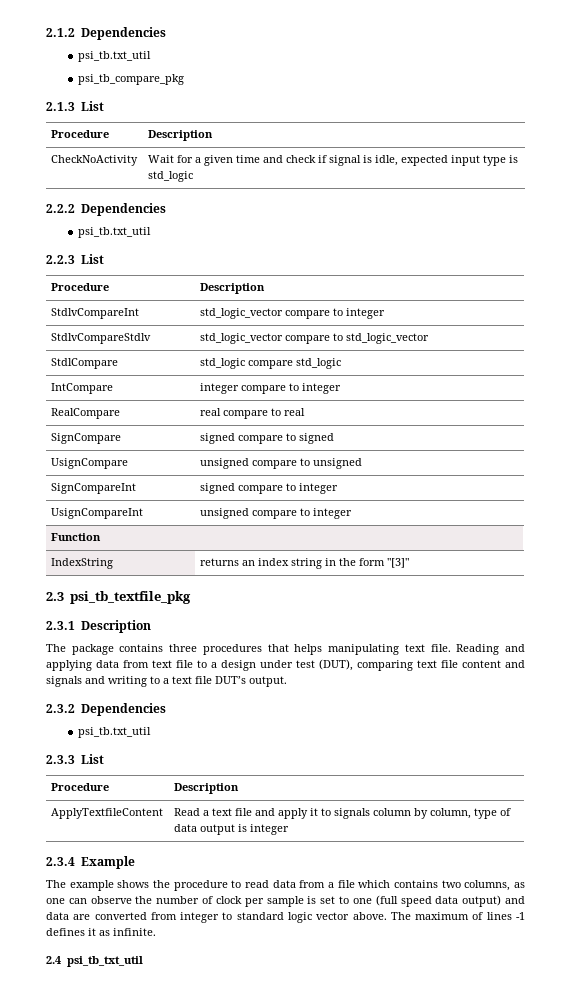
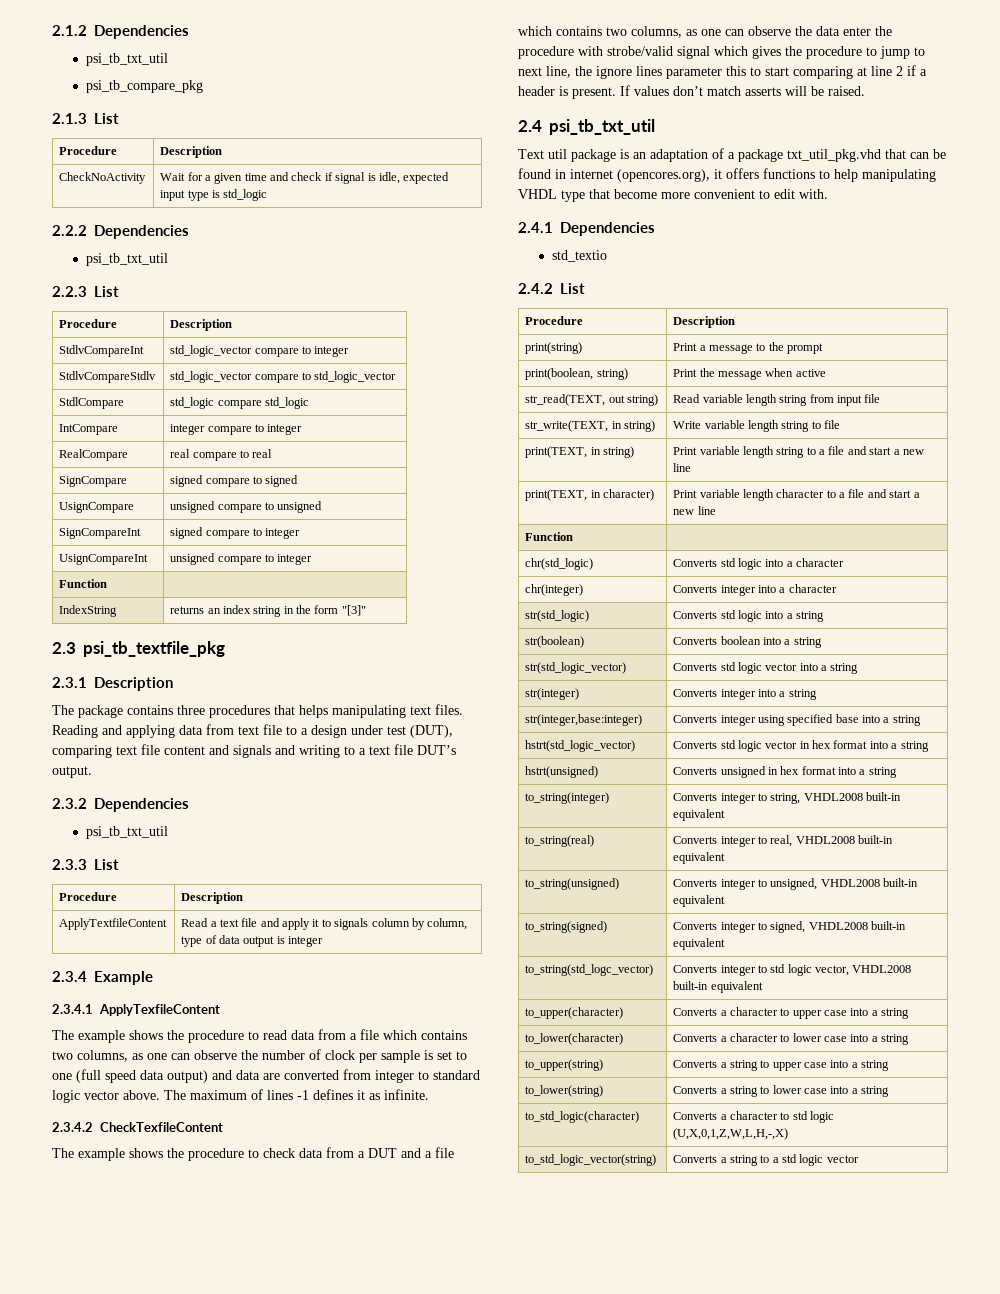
  2.1.2 Dependencies
- psi_tb.txt_util
+ psi_tb_txt_util
  2.2.2 Dependencies
- psi_tb.txt_util
+ psi_tb_txt_util
- The package contains three procedures that helps manipulating text file.
+ The package contains three procedures that helps manipulating text files.
  2.3.2 Dependencies
- psi_tb.txt_util
+ psi_tb_txt_util
+ 2.3.4.1 ApplyTexfileContent
+ 2.3.4.2 CheckTexfileContent
+ The example shows the procedure to check data from a DUT and a file which contains two columns, as one can observe the data enter the procedure with strobe/valid signal which gives the procedure to jump to next line, the ignore lines parameter this to start comparing at line 2 if a header is present. If values don’t match asserts will be raised.
  2.4 psi_tb_txt_util
+ Text util package is an adaptation of a package txt_util_pkg.vhd that can be found in internet (opencores.org), it offers functions to help manipulating VHDL type that become more convenient to edit with.
+ 2.4.1 Dependencies
+ std_textio
+ 2.4.2 List
+ Procedure | Description
+ print(string) | Print a message to the prompt
+ print(boolean, string) | Print the message when active
+ str_read(TEXT, out string) | Read variable length string from input file
+ str_write(TEXT, in string) | Write variable length string to file
+ print(TEXT, in string) | Print variable length string to a file and start a new line
+ print(TEXT, in character) | Print variable length character to a file and start a new line
+ Function |
+ chr(std_logic) | Converts std logic into a character
+ chr(integer) | Converts integer into a character
+ str(std_logic) | Converts std logic into a string
+ str(boolean) | Converts boolean into a string
+ str(std_logic_vector) | Converts std logic vector into a string
+ str(integer) | Converts integer into a string
+ str(integer,base:integer) | Converts integer using specified base into a string
+ hstrt(std_logic_vector) | Converts std logic vector in hex format into a string
+ hstrt(unsigned) | Converts unsigned in hex format into a string
+ to_string(integer) | Converts integer to string, VHDL2008 built-in equivalent
+ to_string(real) | Converts integer to real, VHDL2008 built-in equivalent
+ to_string(unsigned) | Converts integer to unsigned, VHDL2008 built-in equivalent
+ to_string(signed) | Converts integer to signed, VHDL2008 built-in equivalent
+ to_string(std_logc_vector) | Converts integer to std logic vector, VHDL2008 built-in equivalent
+ to_upper(character) | Converts a character to upper case into a string
+ to_lower(character) | Converts a character to lower case into a string
+ to_upper(string) | Converts a string to upper case into a string
+ to_lower(string) | Converts a string to lower case into a string
+ to_std_logic(character) | Converts a character to std logic (U,X,0,1,Z,W,L,H,-,X)
+ to_std_logic_vector(string) | Converts a string to a std logic vector

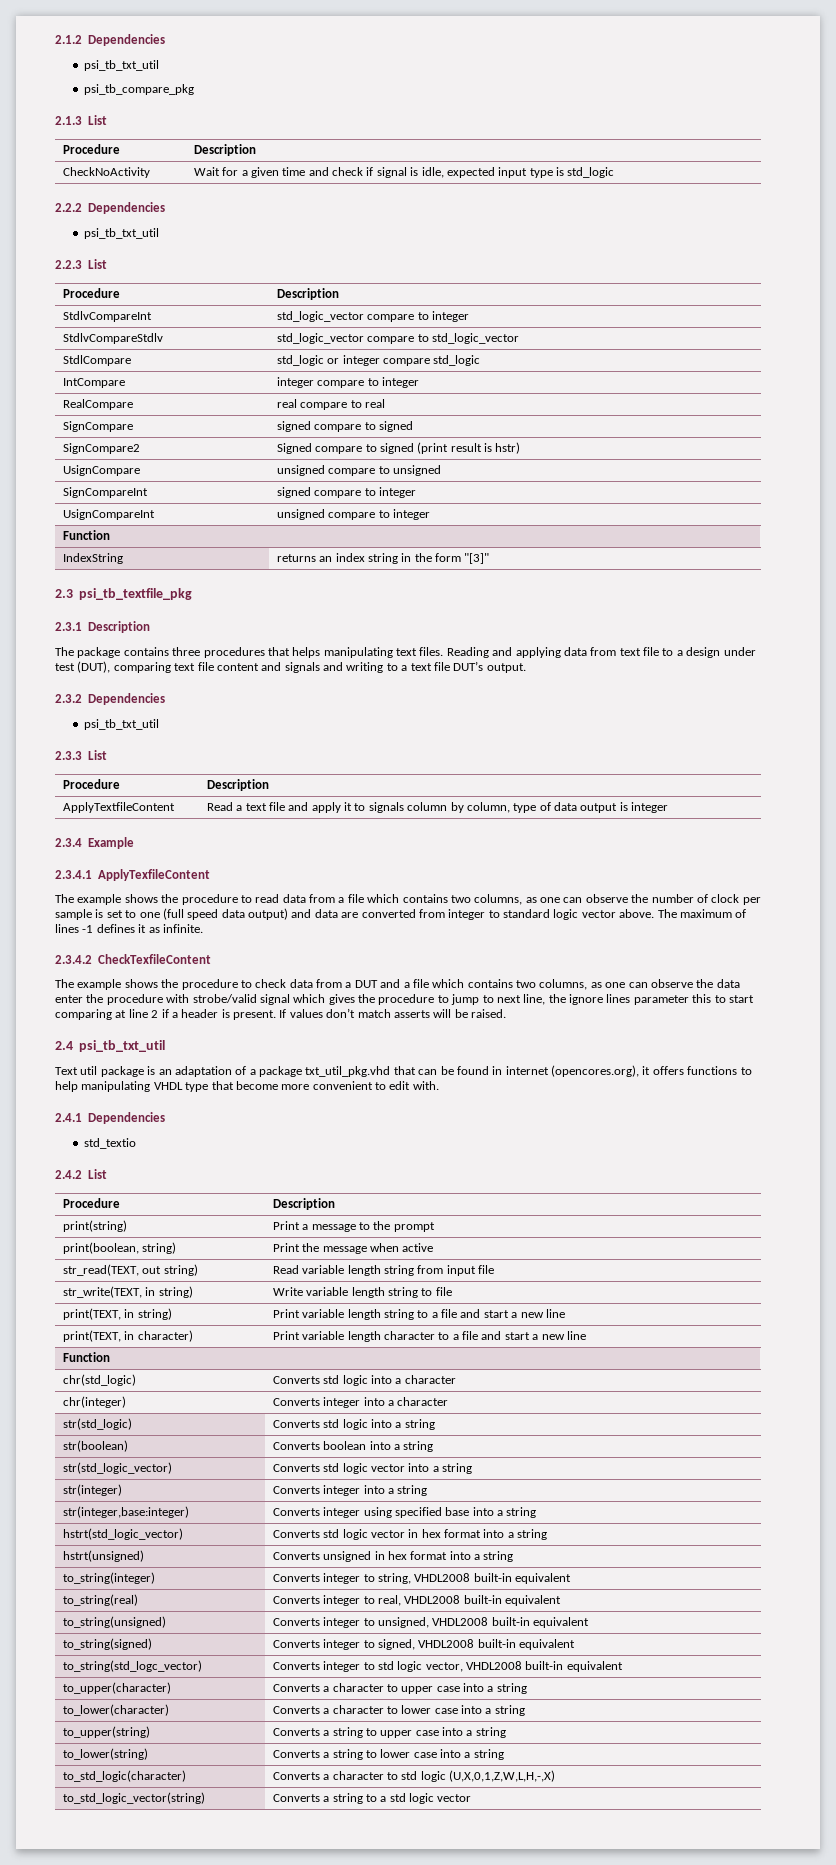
- StdlCompare | std_logic compare std_logic
+ StdlCompare | std_logic or integer compare std_logic
+ SignCompare2 | Signed compare to signed (print result is hstr)

